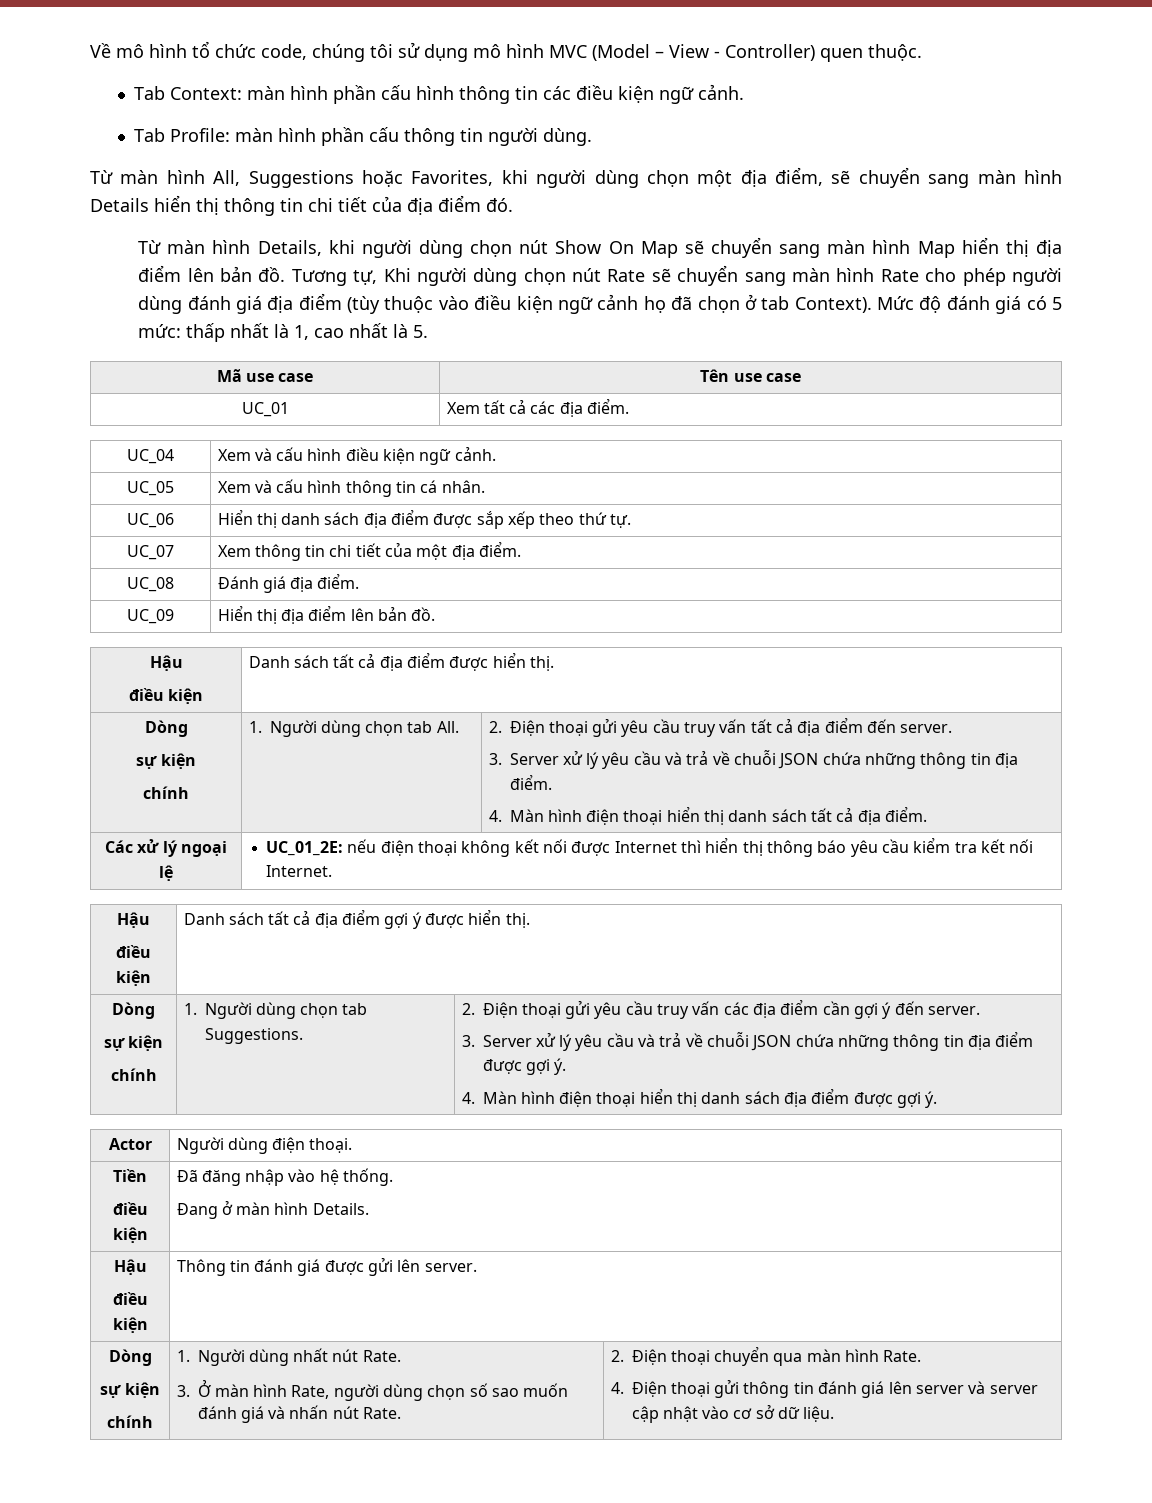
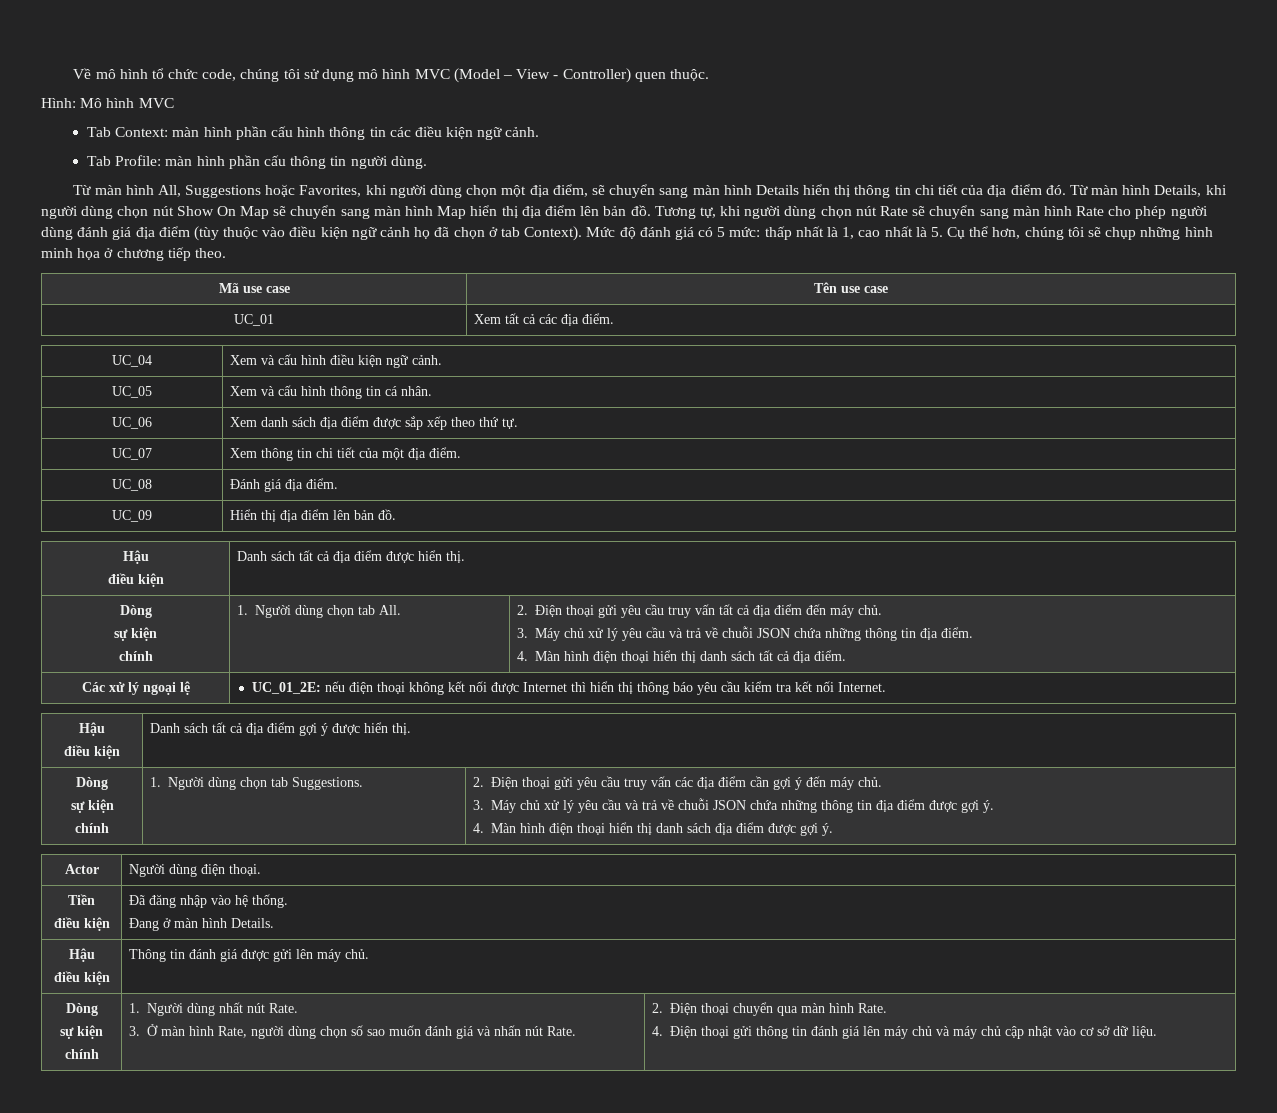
+ Hình: Mô hình MVC
- Từ màn hình All, Suggestions hoặc Favorites, khi người dùng chọn một địa điểm, sẽ chuyển sang màn hình Details hiển thị thông tin chi tiết của địa điểm đó.
- Từ màn hình Details, khi người dùng chọn nút Show On Map sẽ chuyển sang màn hình Map hiển thị địa điểm lên bản đồ.
+ Từ màn hình All, Suggestions hoặc Favorites, khi người dùng chọn một địa điểm, sẽ chuyển sang màn hình Details hiển thị thông tin chi tiết của địa điểm đó. Từ màn hình Details, khi người dùng chọn nút Show On Map sẽ chuyển sang màn hình Map hiển thị địa điểm lên bản đồ.
- Tương tự, Khi người dùng chọn nút Rate sẽ chuyển sang màn hình Rate cho phép người dùng đánh giá địa điểm (tùy thuộc vào điều kiện ngữ cảnh họ đã chọn ở tab Context).
+ Tương tự, khi người dùng chọn nút Rate sẽ chuyển sang màn hình Rate cho phép người dùng đánh giá địa điểm (tùy thuộc vào điều kiện ngữ cảnh họ đã chọn ở tab Context).
- Mức độ đánh giá có 5 mức: thấp nhất là 1, cao nhất là 5.
+ Mức độ đánh giá có 5 mức: thấp nhất là 1, cao nhất là 5. Cụ thể hơn, chúng tôi sẽ chụp những hình minh họa ở chương tiếp theo.
- UC_06 | Hiển thị danh sách địa điểm được sắp xếp theo thứ tự.
+ UC_06 | Xem danh sách địa điểm được sắp xếp theo thứ tự.
- 2. Điện thoại gửi yêu cầu truy vấn tất cả địa điểm đến server.
- 3. Server xử lý yêu cầu và trả về chuỗi JSON chứa những thông tin địa điểm.
+ 2. Điện thoại gửi yêu cầu truy vấn tất cả địa điểm đến máy chủ.
+ 3. Máy chủ xử lý yêu cầu và trả về chuỗi JSON chứa những thông tin địa điểm.
- 2. Điện thoại gửi yêu cầu truy vấn các địa điểm cần gợi ý đến server.
- 3. Server xử lý yêu cầu và trả về chuỗi JSON chứa những thông tin địa điểm được gợi ý.
+ 2. Điện thoại gửi yêu cầu truy vấn các địa điểm cần gợi ý đến máy chủ.
+ 3. Máy chủ xử lý yêu cầu và trả về chuỗi JSON chứa những thông tin địa điểm được gợi ý.
  Tiền
  điều kiện | Đã đăng nhập vào hệ thống.
  Đang ở màn hình Details.
  Hậu
- điều kiện | Thông tin đánh giá được gửi lên server.
+ điều kiện | Thông tin đánh giá được gửi lên máy chủ.
- 4. Điện thoại gửi thông tin đánh giá lên server và server cập nhật vào cơ sở dữ liệu.
+ 4. Điện thoại gửi thông tin đánh giá lên máy chủ và máy chủ cập nhật vào cơ sở dữ liệu.

